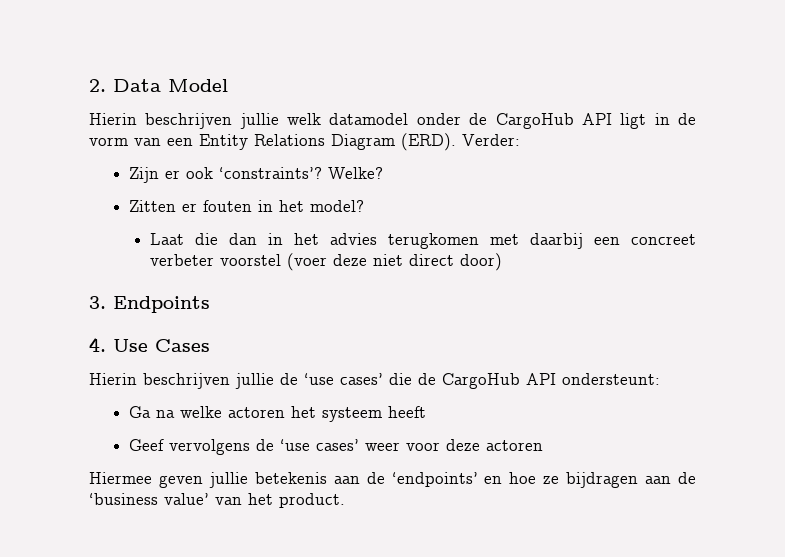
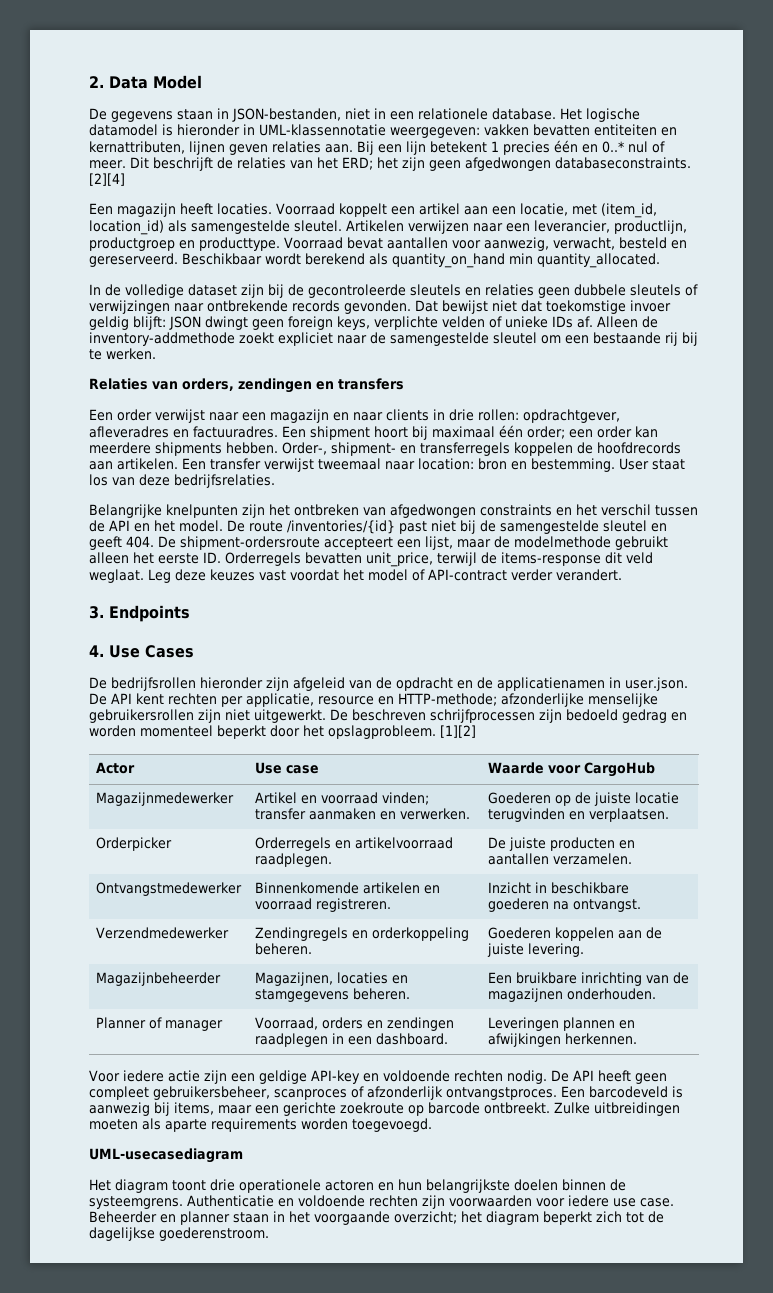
- Hierin beschrijven jullie welk datamodel onder de CargoHub API ligt in de vorm van een Entity Relations Diagram (ERD). Verder:
- Zijn er ook ‘constraints’? Welke?
- Zitten er fouten in het model?
- Laat die dan in het advies terugkomen met daarbij een concreet verbeter voorstel (voer deze niet direct door)
+ De gegevens staan in JSON-bestanden, niet in een relationele database. Het logische datamodel is hieronder in UML-klassennotatie weergegeven: vakken bevatten entiteiten en kernattributen, lijnen geven relaties aan. Bij een lijn betekent 1 precies één en 0..* nul of meer. Dit beschrijft de relaties van het ERD; het zijn geen afgedwongen databaseconstraints. [2][4]
+ Een magazijn heeft locaties. Voorraad koppelt een artikel aan een locatie, met (item_id, location_id) als samengestelde sleutel. Artikelen verwijzen naar een leverancier, productlijn, productgroep en producttype. Voorraad bevat aantallen voor aanwezig, verwacht, besteld en gereserveerd. Beschikbaar wordt berekend als quantity_on_hand min quantity_allocated.
+ In de volledige dataset zijn bij de gecontroleerde sleutels en relaties geen dubbele sleutels of verwijzingen naar ontbrekende records gevonden. Dat bewijst niet dat toekomstige invoer geldig blijft: JSON dwingt geen foreign keys, verplichte velden of unieke IDs af. Alleen de inventory-addmethode zoekt expliciet naar de samengestelde sleutel om een bestaande rij bij te werken.
+ Relaties van orders, zendingen en transfers
+ Een order verwijst naar een magazijn en naar clients in drie rollen: opdrachtgever, afleveradres en factuuradres. Een shipment hoort bij maximaal één order; een order kan meerdere shipments hebben. Order-, shipment- en transferregels koppelen de hoofdrecords aan artikelen. Een transfer verwijst tweemaal naar location: bron en bestemming. User staat los van deze bedrijfsrelaties.
+ Belangrijke knelpunten zijn het ontbreken van afgedwongen constraints en het verschil tussen de API en het model. De route /inventories/{id} past niet bij de samengestelde sleutel en geeft 404. De shipment-ordersroute accepteert een lijst, maar de modelmethode gebruikt alleen het eerste ID. Orderregels bevatten unit_price, terwijl de items-response dit veld weglaat. Leg deze keuzes vast voordat het model of API-contract verder verandert.
- Hierin beschrijven jullie de ‘use cases’ die de CargoHub API ondersteunt:
- Ga na welke actoren het systeem heeft
- Geef vervolgens de ‘use cases’ weer voor deze actoren
- Hiermee geven jullie betekenis aan de ‘endpoints’ en hoe ze bijdragen aan de ‘business value’ van het product.
+ De bedrijfsrollen hieronder zijn afgeleid van de opdracht en de applicatienamen in user.json. De API kent rechten per applicatie, resource en HTTP-methode; afzonderlijke menselijke gebruikersrollen zijn niet uitgewerkt. De beschreven schrijfprocessen zijn bedoeld gedrag en worden momenteel beperkt door het opslagprobleem. [1][2]
+ Actor | Use case | Waarde voor CargoHub
+ Magazijnmedewerker | Artikel en voorraad vinden; transfer aanmaken en verwerken. | Goederen op de juiste locatie terugvinden en verplaatsen.
+ Orderpicker | Orderregels en artikelvoorraad raadplegen. | De juiste producten en aantallen verzamelen.
+ Ontvangstmedewerker | Binnenkomende artikelen en voorraad registreren. | Inzicht in beschikbare goederen na ontvangst.
+ Verzendmedewerker | Zendingregels en orderkoppeling beheren. | Goederen koppelen aan de juiste levering.
+ Magazijnbeheerder | Magazijnen, locaties en stamgegevens beheren. | Een bruikbare inrichting van de magazijnen onderhouden.
+ Planner of manager | Voorraad, orders en zendingen raadplegen in een dashboard. | Leveringen plannen en afwijkingen herkennen.
+ Voor iedere actie zijn een geldige API-key en voldoende rechten nodig. De API heeft geen compleet gebruikersbeheer, scanproces of afzonderlijk ontvangstproces. Een barcodeveld is aanwezig bij items, maar een gerichte zoekroute op barcode ontbreekt. Zulke uitbreidingen moeten als aparte requirements worden toegevoegd.
+ UML-usecasediagram
+ Het diagram toont drie operationele actoren en hun belangrijkste doelen binnen de systeemgrens. Authenticatie en voldoende rechten zijn voorwaarden voor iedere use case. Beheerder en planner staan in het voorgaande overzicht; het diagram beperkt zich tot de dagelijkse goederenstroom.

